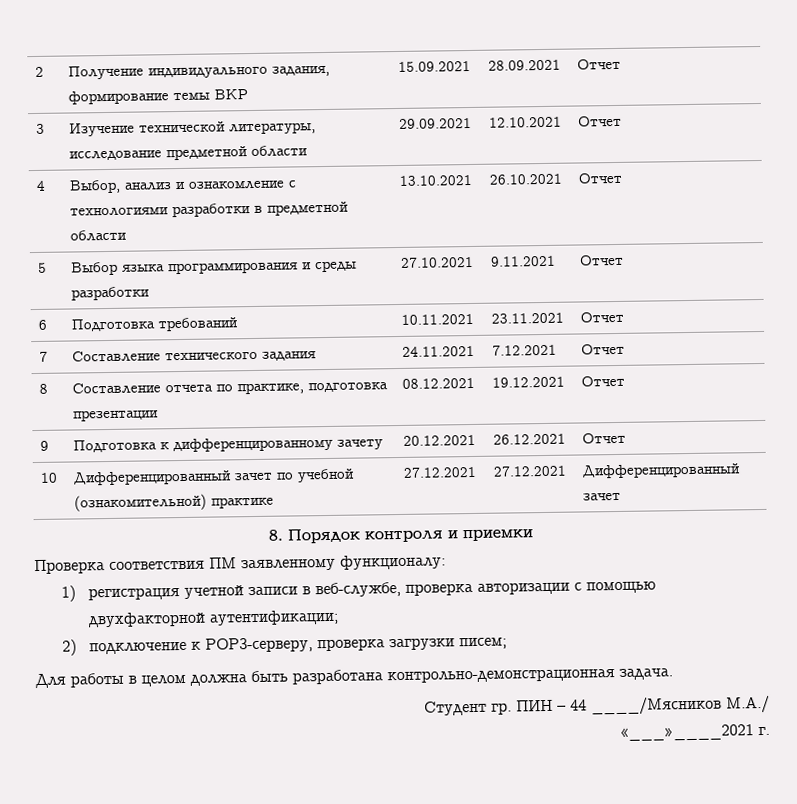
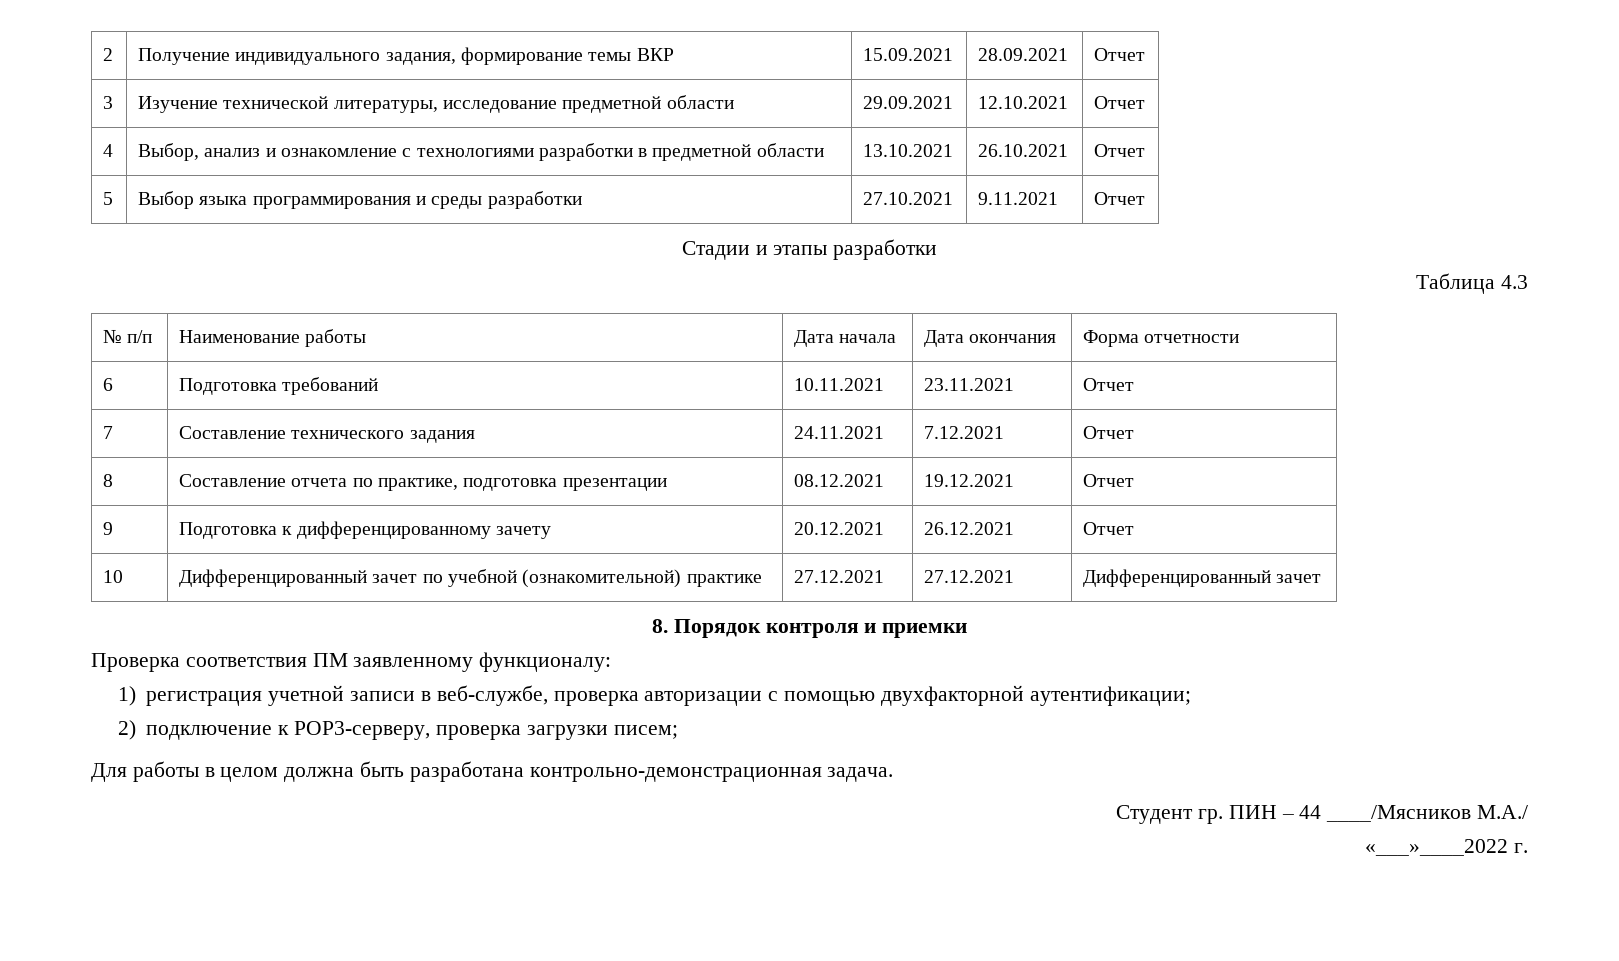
+ Стадии и этапы разработки
+ Таблица 4.3
+ № п/п | Наименование работы | Дата начала | Дата окончания | Форма отчетности
- «___»____2021 г.
+ «___»____2022 г.

